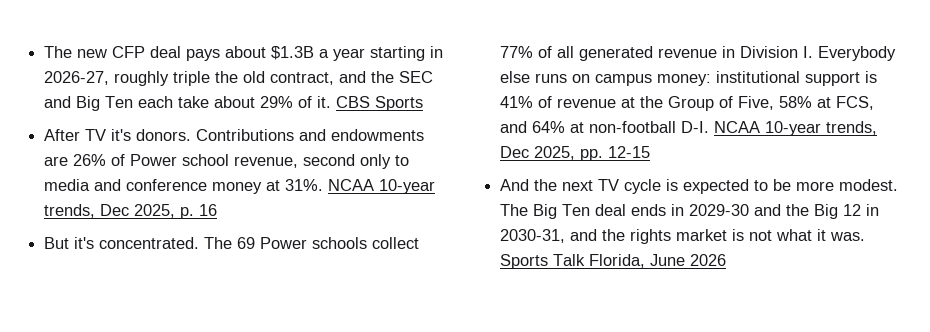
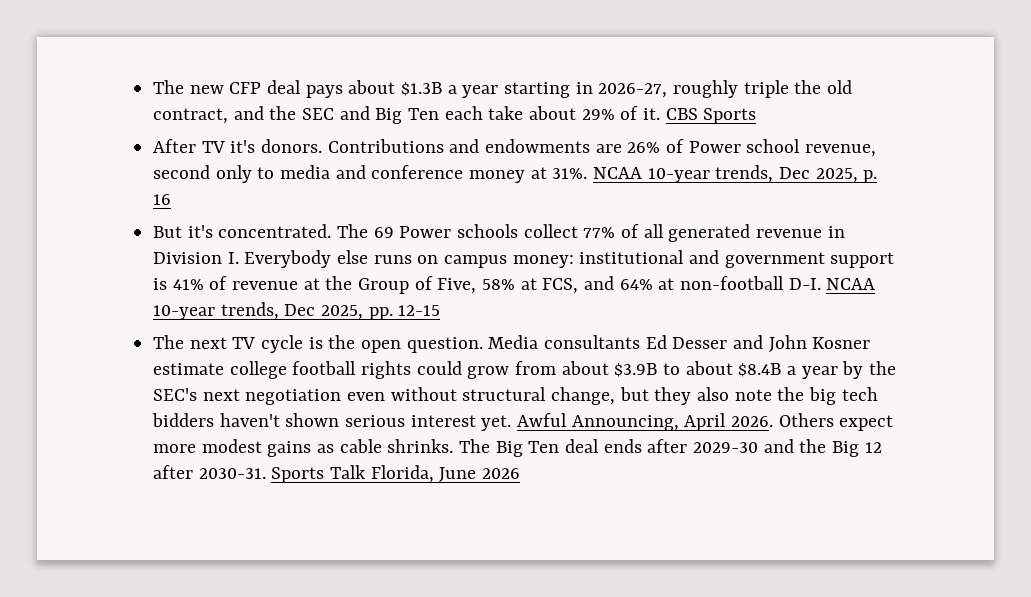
- The 69 Power schools collect 77% of all generated revenue in Division I. Everybody else runs on campus money: institutional support is 41% of revenue at the Group of Five, 58% at FCS, and 64% at non-football D-I. NCAA 10-year trends, Dec 2025, pp. 12-15
+ The 69 Power schools collect 77% of all generated revenue in Division I. Everybody else runs on campus money: institutional and government support is 41% of revenue at the Group of Five, 58% at FCS, and 64% at non-football D-I. NCAA 10-year trends, Dec 2025, pp. 12-15
- And the next TV cycle is expected to be more modest.
+ The next TV cycle is the open question. Media consultants Ed Desser and John Kosner estimate college football rights could grow from about $3.9B to about $8.4B a year by the SEC's next negotiation even without structural change, but they also note the big tech bidders haven't shown serious interest yet. Awful Announcing, April 2026. Others expect more modest gains as cable shrinks.
- The Big Ten deal ends in 2029-30 and the Big 12 in 2030-31, and the rights market is not what it was.
+ The Big Ten deal ends after 2029-30 and the Big 12 after 2030-31.

